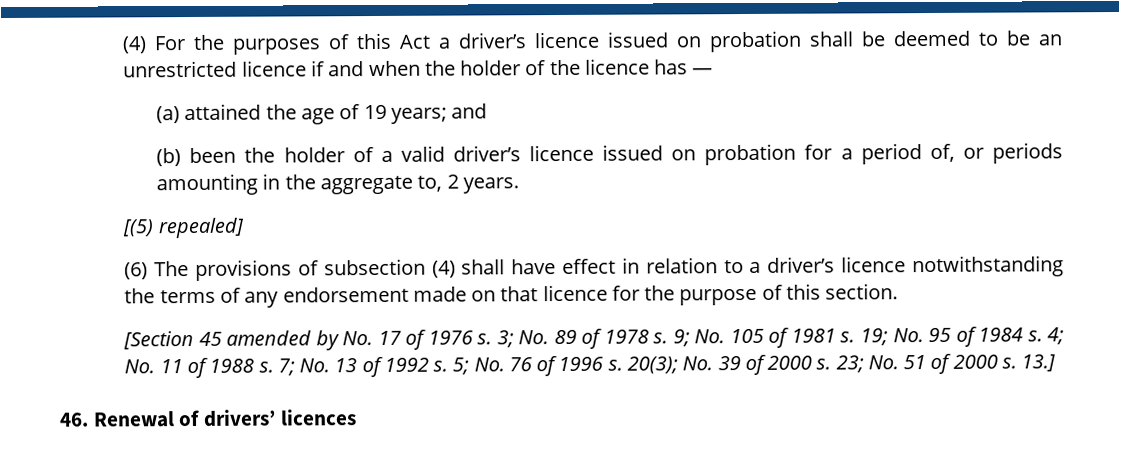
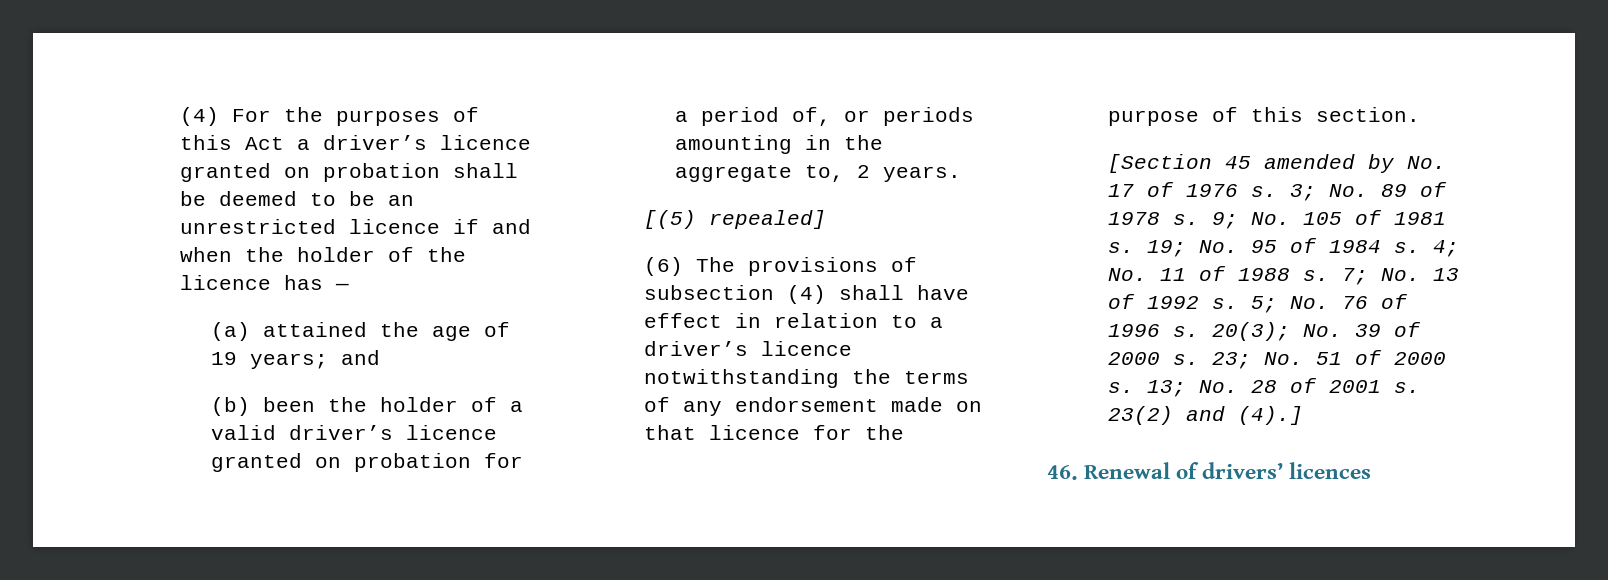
- (4) For the purposes of this Act a driver’s licence issued on probation shall be deemed to be an unrestricted licence if and when the holder of the licence has —
+ (4) For the purposes of this Act a driver’s licence granted on probation shall be deemed to be an unrestricted licence if and when the holder of the licence has —
- (b) been the holder of a valid driver’s licence issued on probation for a period of, or periods amounting in the aggregate to, 2 years.
+ (b) been the holder of a valid driver’s licence granted on probation for a period of, or periods amounting in the aggregate to, 2 years.
- 13.]
+ 13; No. 28 of 2001 s. 23(2) and (4).]

